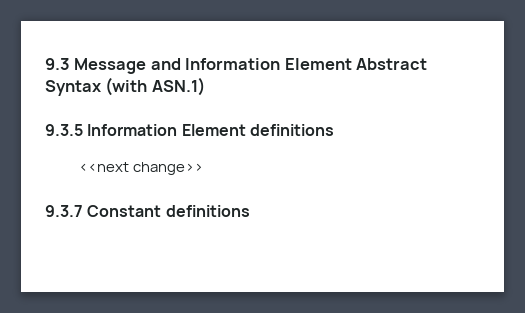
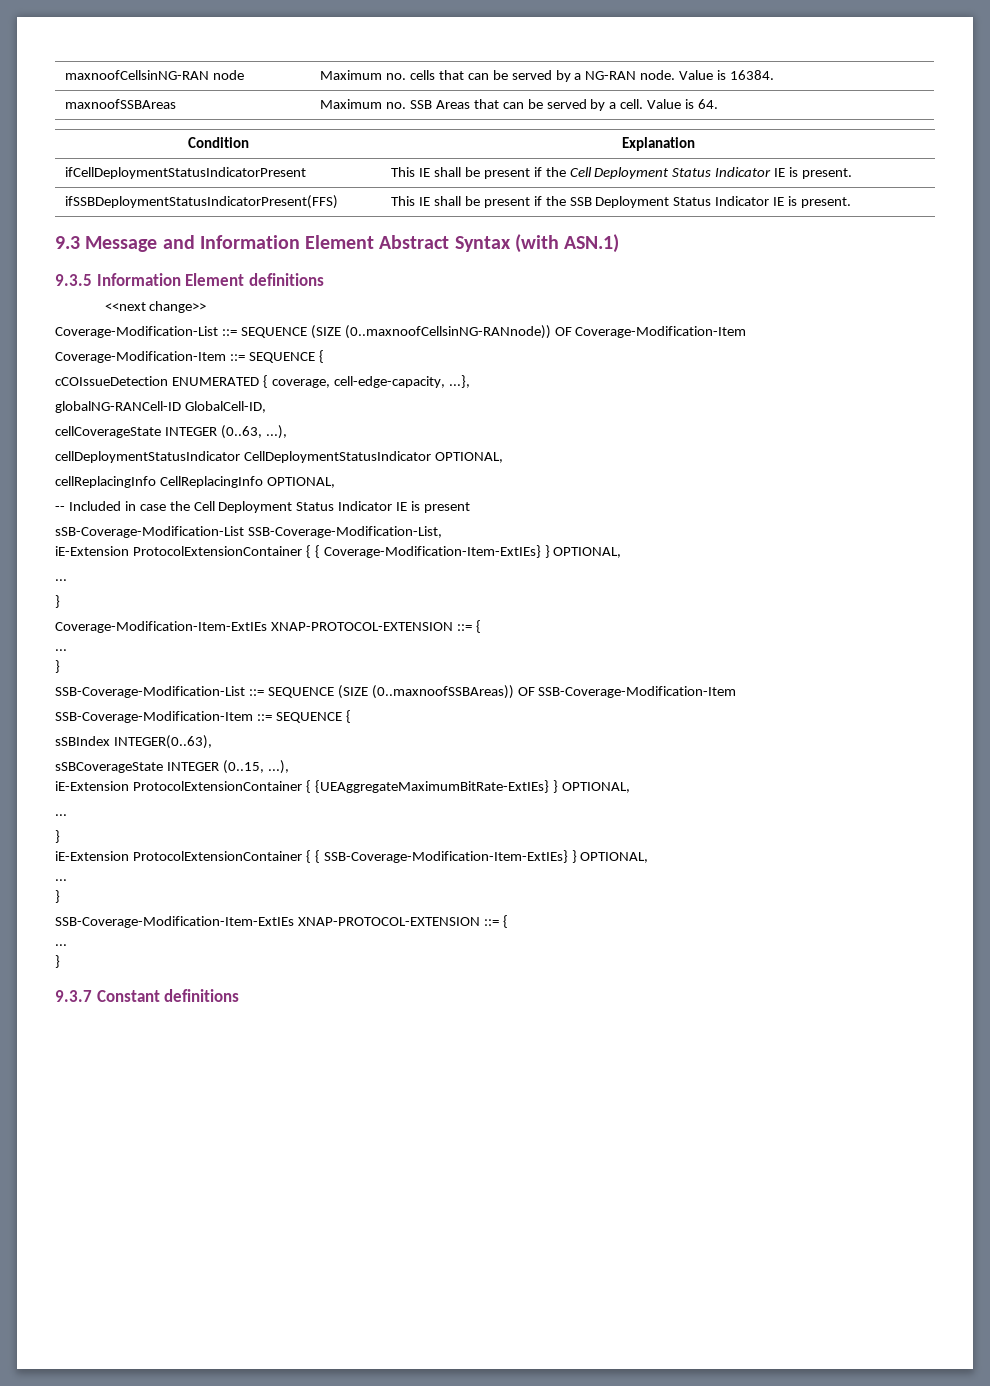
+ maxnoofCellsinNG-RAN node | Maximum no. cells that can be served by a NG-RAN node. Value is 16384.
+ maxnoofSSBAreas | Maximum no. SSB Areas that can be served by a cell. Value is 64.
+ Condition | Explanation
+ ifCellDeploymentStatusIndicatorPresent | This IE shall be present if the Cell Deployment Status Indicator IE is present.
+ ifSSBDeploymentStatusIndicatorPresent(FFS) | This IE shall be present if the SSB Deployment Status Indicator IE is present.
+ Coverage-Modification-List ::= SEQUENCE (SIZE (0..maxnoofCellsinNG-RANnode)) OF Coverage-Modification-Item
+ Coverage-Modification-Item ::= SEQUENCE {
+ cCOIssueDetection ENUMERATED { coverage, cell-edge-capacity, ...},
+ globalNG-RANCell-ID GlobalCell-ID,
+ cellCoverageState INTEGER (0..63, ...),
+ cellDeploymentStatusIndicator CellDeploymentStatusIndicator OPTIONAL,
+ cellReplacingInfo CellReplacingInfo OPTIONAL,
+ -- Included in case the Cell Deployment Status Indicator IE is present
+ sSB-Coverage-Modification-List SSB-Coverage-Modification-List,
+ iE-Extension ProtocolExtensionContainer { { Coverage-Modification-Item-ExtIEs} } OPTIONAL,
+ ...
+ }
+ Coverage-Modification-Item-ExtIEs XNAP-PROTOCOL-EXTENSION ::= {
+ ...
+ }
+ SSB-Coverage-Modification-List ::= SEQUENCE (SIZE (0..maxnoofSSBAreas)) OF SSB-Coverage-Modification-Item
+ SSB-Coverage-Modification-Item ::= SEQUENCE {
+ sSBIndex INTEGER(0..63),
+ sSBCoverageState INTEGER (0..15, ...),
+ iE-Extension ProtocolExtensionContainer { {UEAggregateMaximumBitRate-ExtIEs} } OPTIONAL,
+ ...
+ }
+ iE-Extension ProtocolExtensionContainer { { SSB-Coverage-Modification-Item-ExtIEs} } OPTIONAL,
+ ...
+ }
+ SSB-Coverage-Modification-Item-ExtIEs XNAP-PROTOCOL-EXTENSION ::= {
+ ...
+ }

